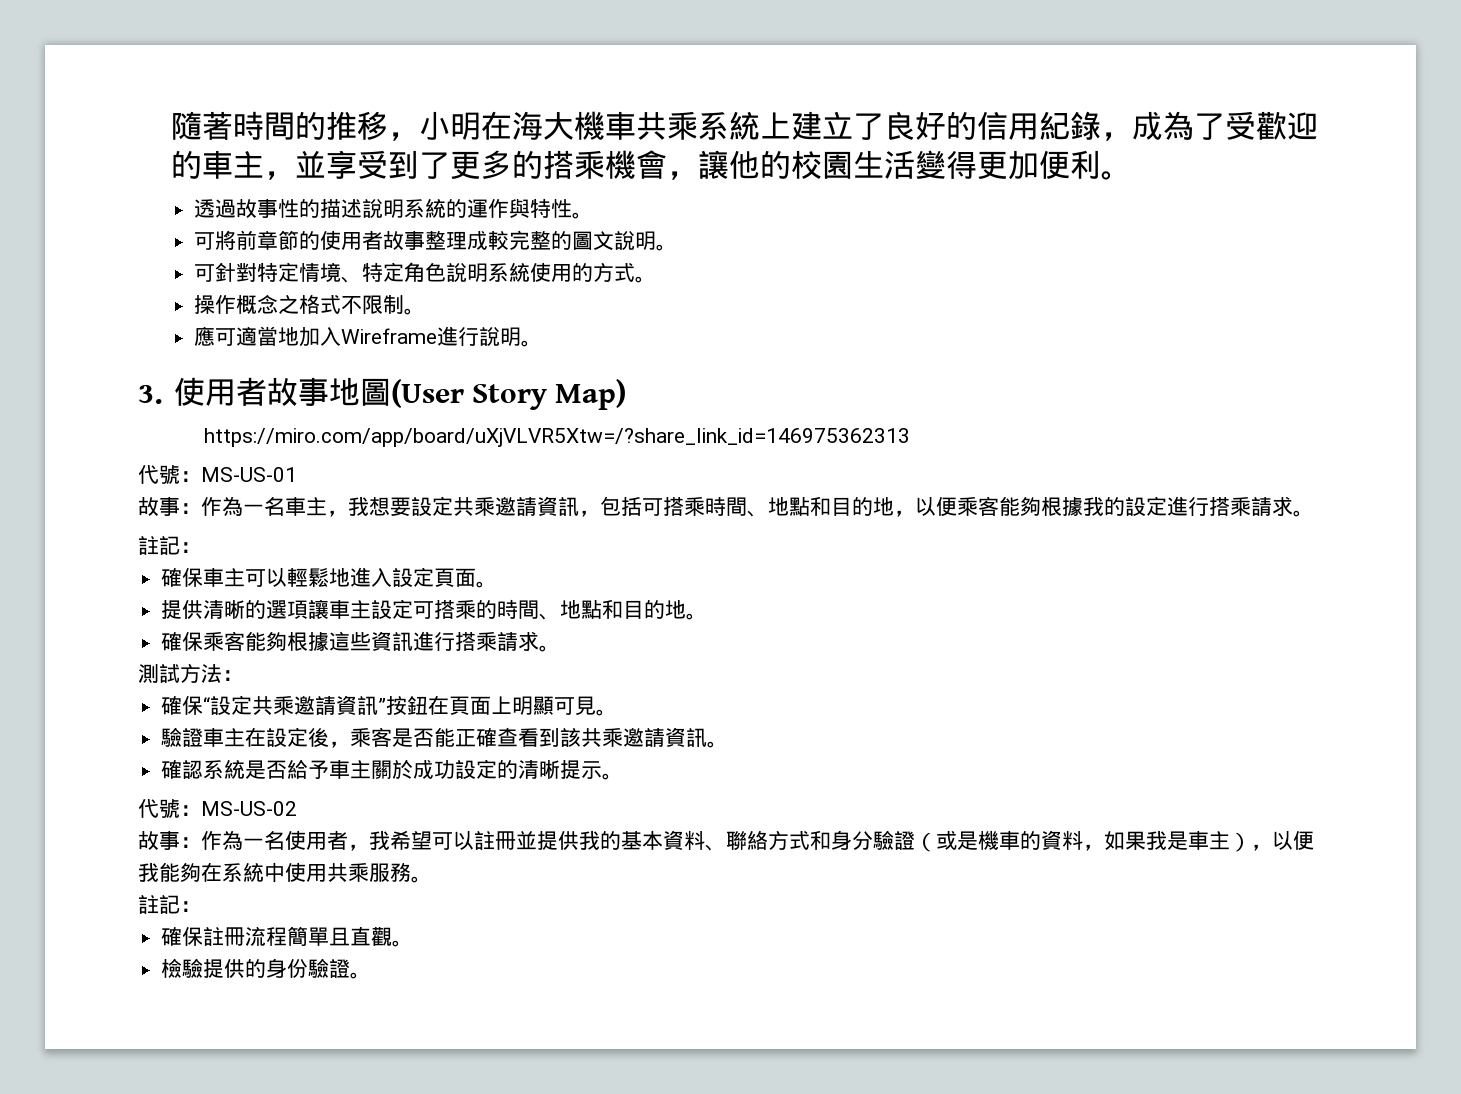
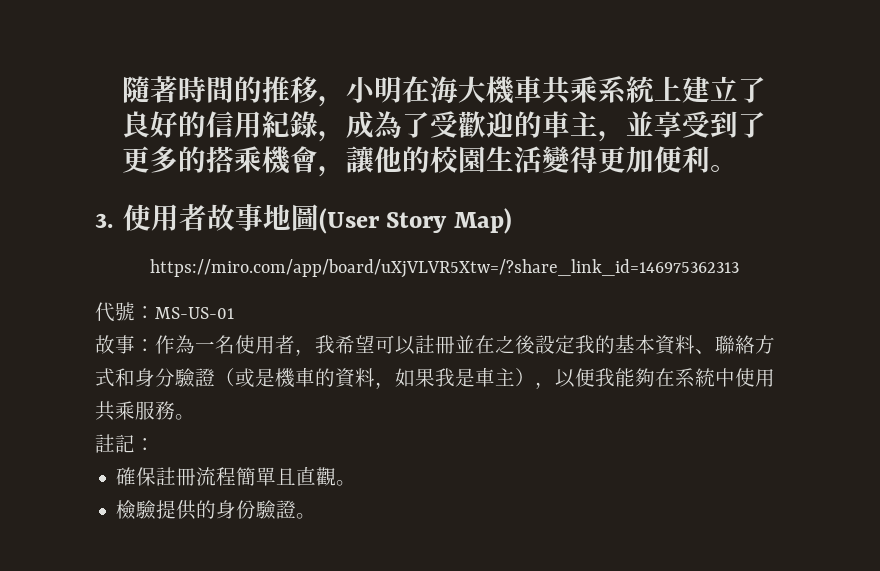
- 透過故事性的描述說明系統的運作與特性。
- 可將前章節的使用者故事整理成較完整的圖文說明。
- 可針對特定情境、特定角色說明系統使用的方式。
- 操作概念之格式不限制。
- 應可適當地加入Wireframe進行說明。
- 故事：作為一名車主，我想要設定共乘邀請資訊，包括可搭乘時間、地點和目的地，以便乘客能夠根據我的設定進行搭乘請求。
- 註記：
- 確保車主可以輕鬆地進入設定頁面。
- 提供清晰的選項讓車主設定可搭乘的時間、地點和目的地。
- 確保乘客能夠根據這些資訊進行搭乘請求。
- 測試方法：
- 確保“設定共乘邀請資訊”按鈕在頁面上明顯可見。
- 驗證車主在設定後，乘客是否能正確查看到該共乘邀請資訊。
- 確認系統是否給予車主關於成功設定的清晰提示。
- 代號：MS-US-02
- 故事：作為一名使用者，我希望可以註冊並提供我的基本資料、聯絡方式和身分驗證（或是機車的資料，如果我是車主），以便我能夠在系統中使用共乘服務。
+ 故事：作為一名使用者，我希望可以註冊並在之後設定我的基本資料、聯絡方式和身分驗證（或是機車的資料，如果我是車主），以便我能夠在系統中使用共乘服務。

